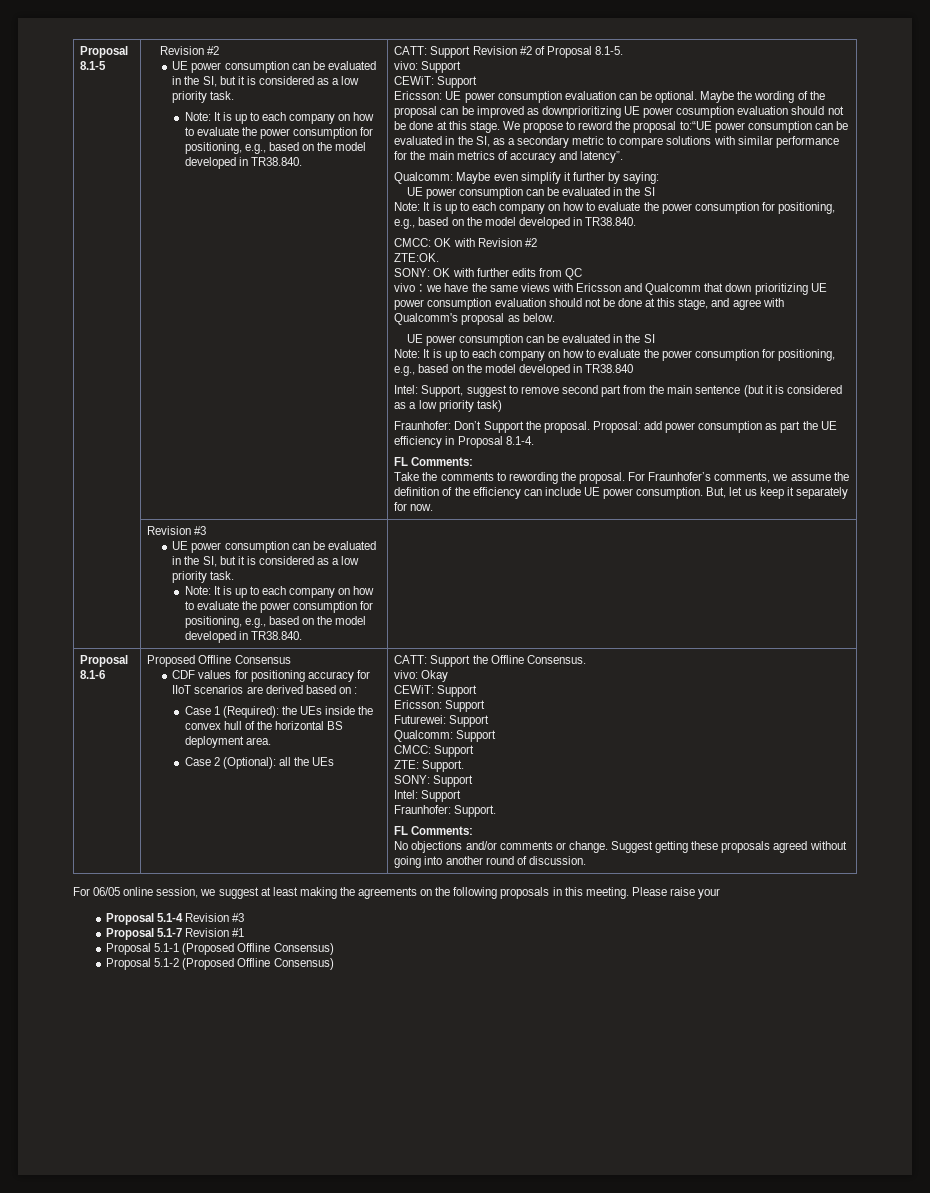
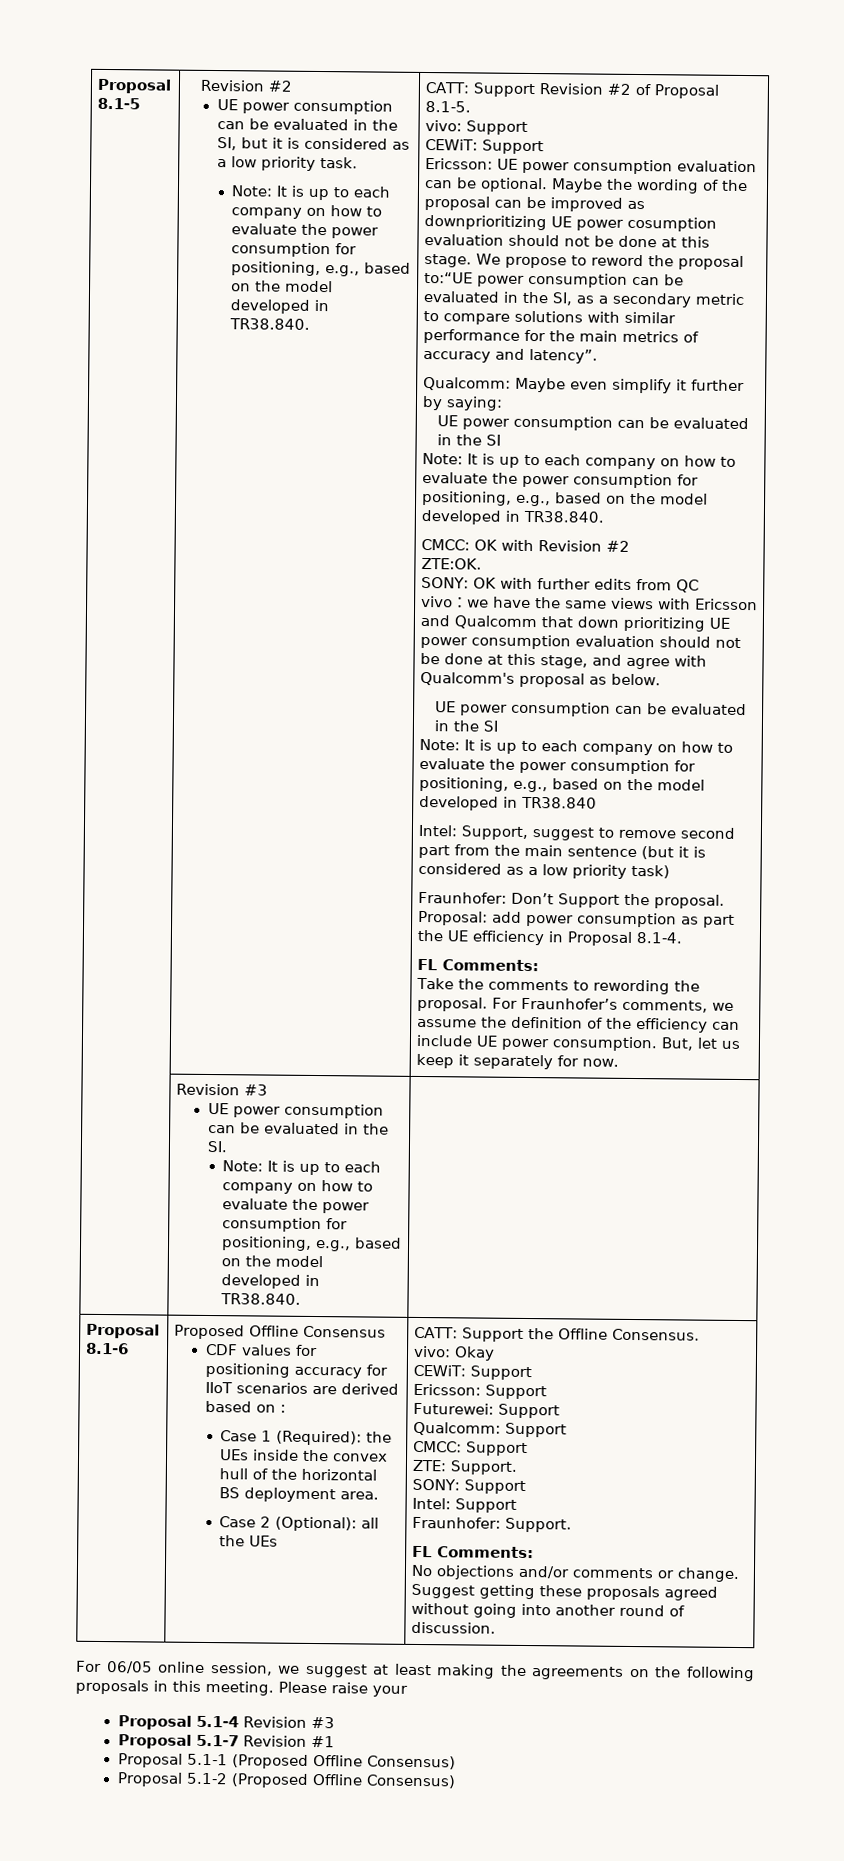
  But, let us keep it separately for now.
  | Revision #3
- UE power consumption can be evaluated in the SI, but it is considered as a low priority task.
+ UE power consumption can be evaluated in the SI.

